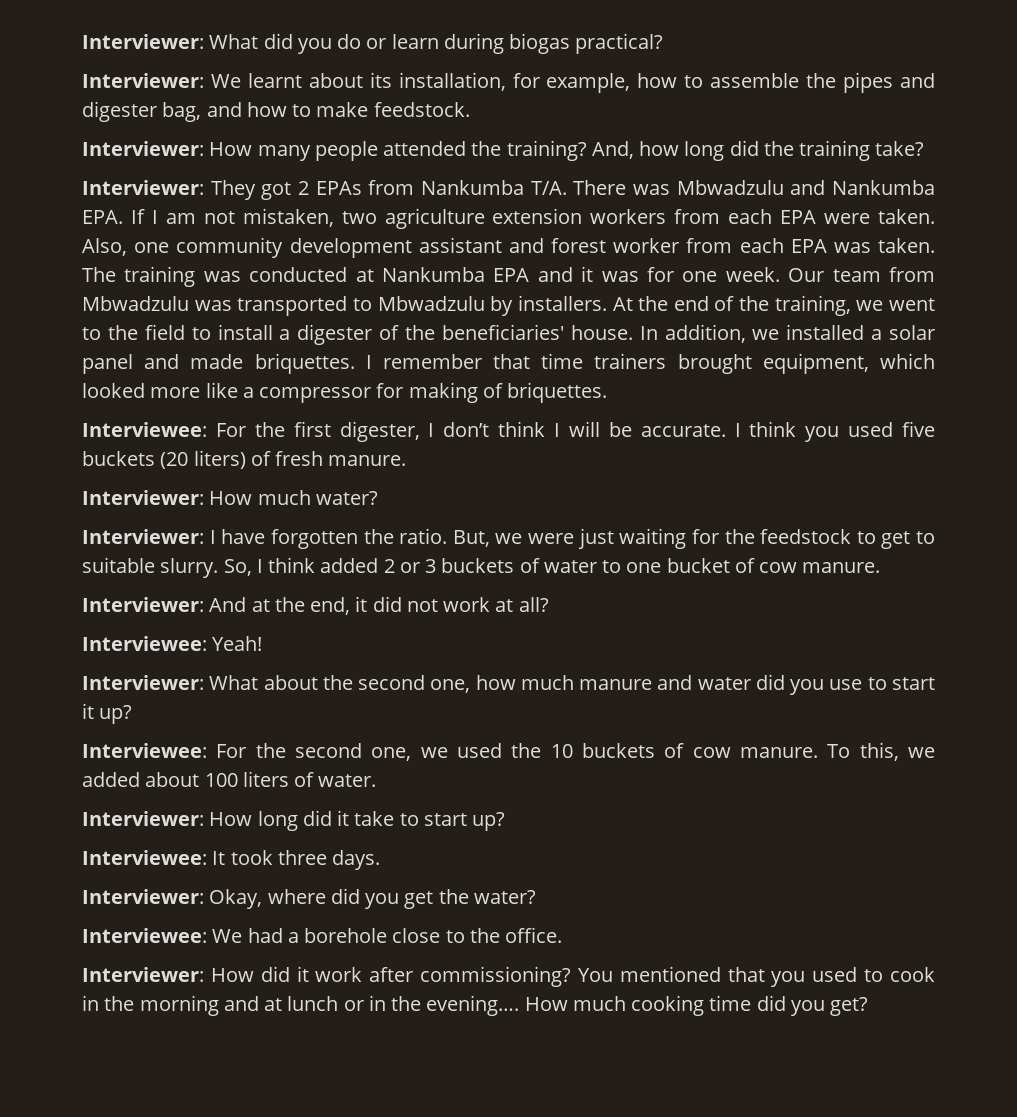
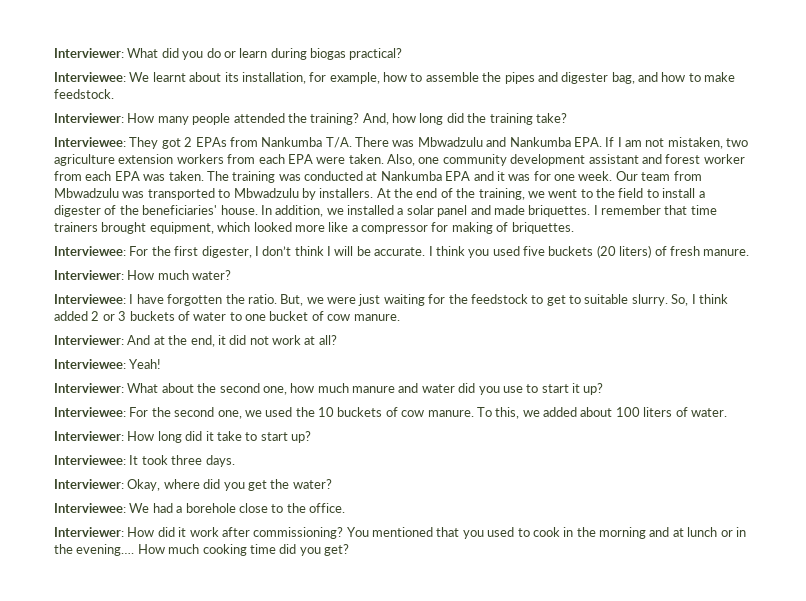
- Interviewer: We learnt about its installation, for example, how to assemble the pipes and digester bag, and how to make feedstock.
+ Interviewee: We learnt about its installation, for example, how to assemble the pipes and digester bag, and how to make feedstock.
- Interviewer: They got 2 EPAs from Nankumba T/A. There was Mbwadzulu and Nankumba EPA. If I am not mistaken, two agriculture extension workers from each EPA were taken.
+ Interviewee: They got 2 EPAs from Nankumba T/A. There was Mbwadzulu and Nankumba EPA. If I am not mistaken, two agriculture extension workers from each EPA were taken.
- Interviewer: I have forgotten the ratio.
+ Interviewee: I have forgotten the ratio.

